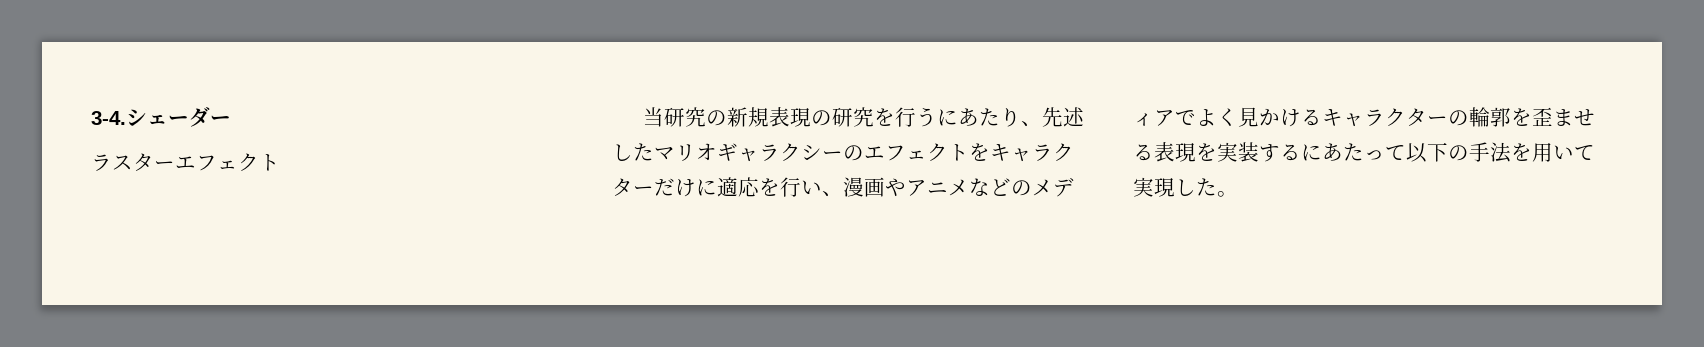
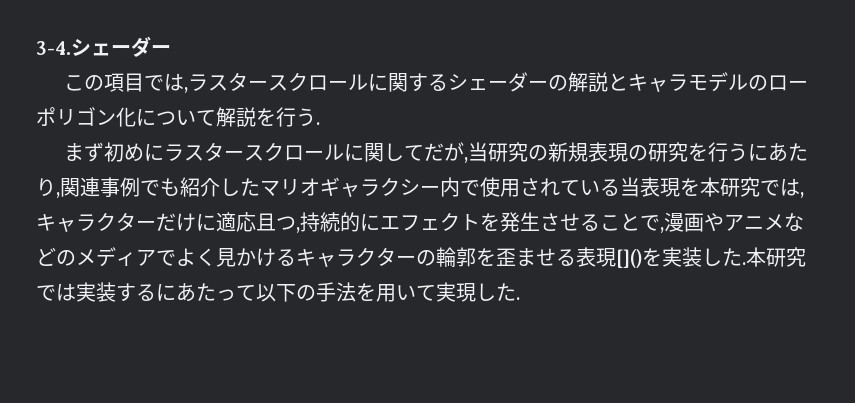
- ラスターエフェクト
- 当研究の新規表現の研究を行うにあたり、先述したマリオギャラクシーのエフェクトをキャラクターだけに適応を行い、漫画やアニメなどのメディアでよく見かけるキャラクターの輪郭を歪ませる表現を実装するにあたって以下の手法を用いて実現した。
+ この項目では,ラスタースクロールに関するシェーダーの解説とキャラモデルのローポリゴン化について解説を行う.
+ まず初めにラスタースクロールに関してだが,当研究の新規表現の研究を行うにあたり,関連事例でも紹介したマリオギャラクシー内で使用されている当表現を本研究では,キャラクターだけに適応且つ,持続的にエフェクトを発生させることで,漫画やアニメなどのメディアでよく見かけるキャラクターの輪郭を歪ませる表現[]()を実装した.本研究では実装するにあたって以下の手法を用いて実現した.

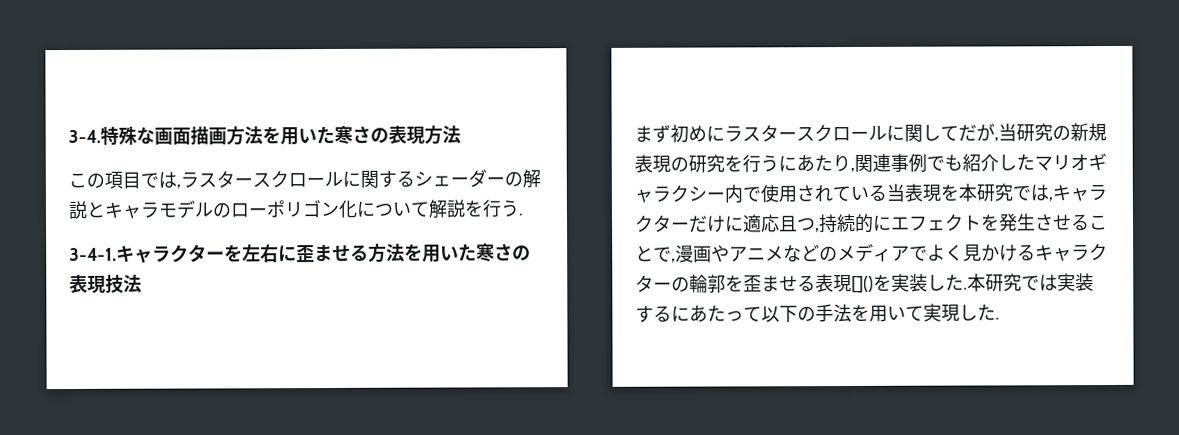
- 3-4.シェーダー
+ 3-4.特殊な画面描画方法を用いた寒さの表現方法
+ 3-4-1.キャラクターを左右に歪ませる方法を用いた寒さの表現技法

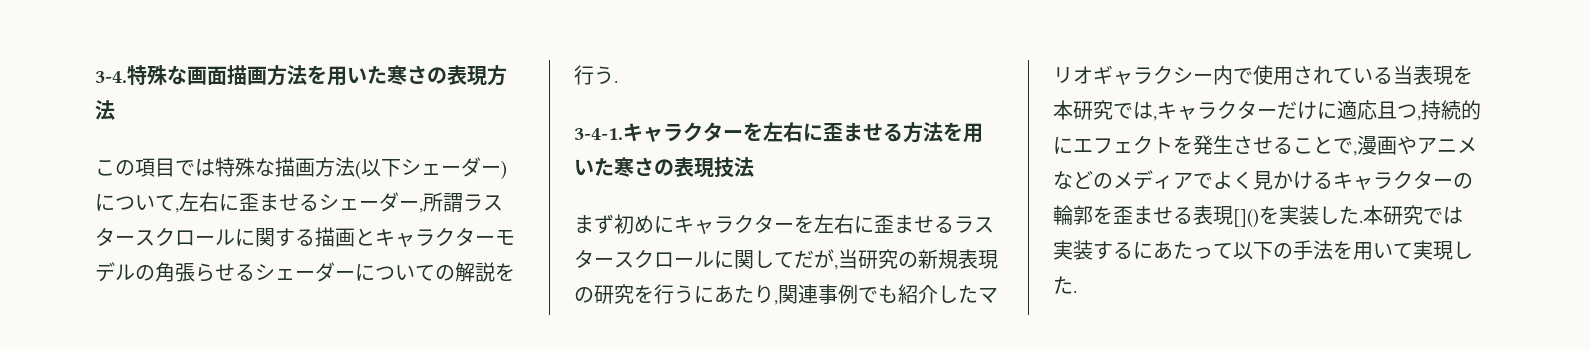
- この項目では,ラスタースクロールに関するシェーダーの解説とキャラモデルのローポリゴン化について解説を行う.
+ この項目では特殊な描画方法(以下シェーダー)について,左右に歪ませるシェーダー,所謂ラスタースクロールに関する描画とキャラクターモデルの角張らせるシェーダーについての解説を行う.
- まず初めにラスタースクロールに関してだが,当研究の新規表現の研究を行うにあたり,関連事例でも紹介したマリオギャラクシー内で使用されている当表現を本研究では,キャラクターだけに適応且つ,持続的にエフェクトを発生させることで,漫画やアニメなどのメディアでよく見かけるキャラクターの輪郭を歪ませる表現[]()を実装した.
+ まず初めにキャラクターを左右に歪ませるラスタースクロールに関してだが,当研究の新規表現の研究を行うにあたり,関連事例でも紹介したマリオギャラクシー内で使用されている当表現を本研究では,キャラクターだけに適応且つ,持続的にエフェクトを発生させることで,漫画やアニメなどのメディアでよく見かけるキャラクターの輪郭を歪ませる表現[]()を実装した.

